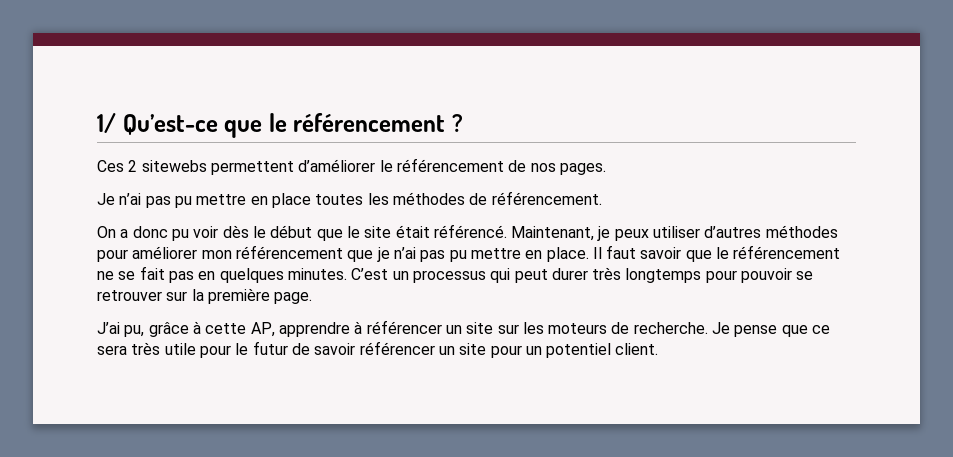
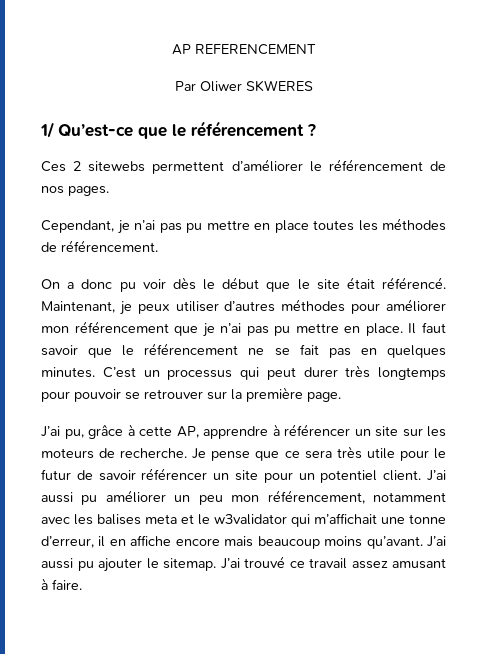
+ AP REFERENCEMENT
+ Par Oliwer SKWERES
- Je n’ai pas pu mettre en place toutes les méthodes de référencement.
+ Cependant, je n’ai pas pu mettre en place toutes les méthodes de référencement.
+ J’ai aussi pu améliorer un peu mon référencement, notamment avec les balises meta et le w3validator qui m’affichait une tonne d’erreur, il en affiche encore mais beaucoup moins qu’avant. J’ai aussi pu ajouter le sitemap. J’ai trouvé ce travail assez amusant à faire.

